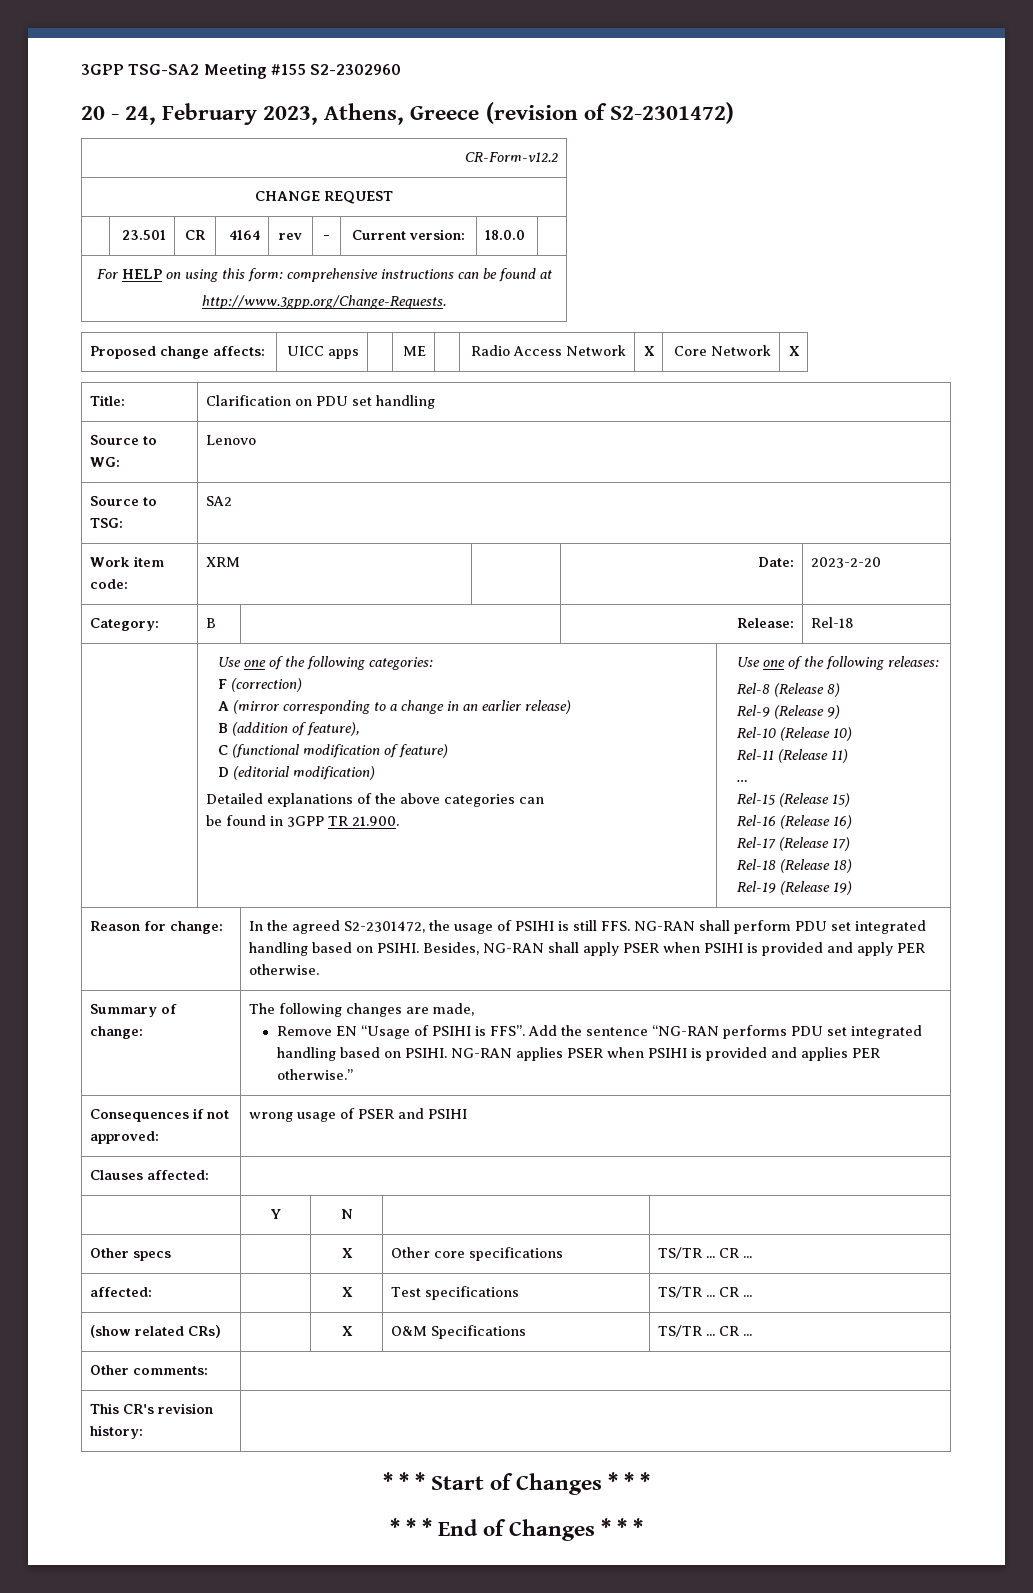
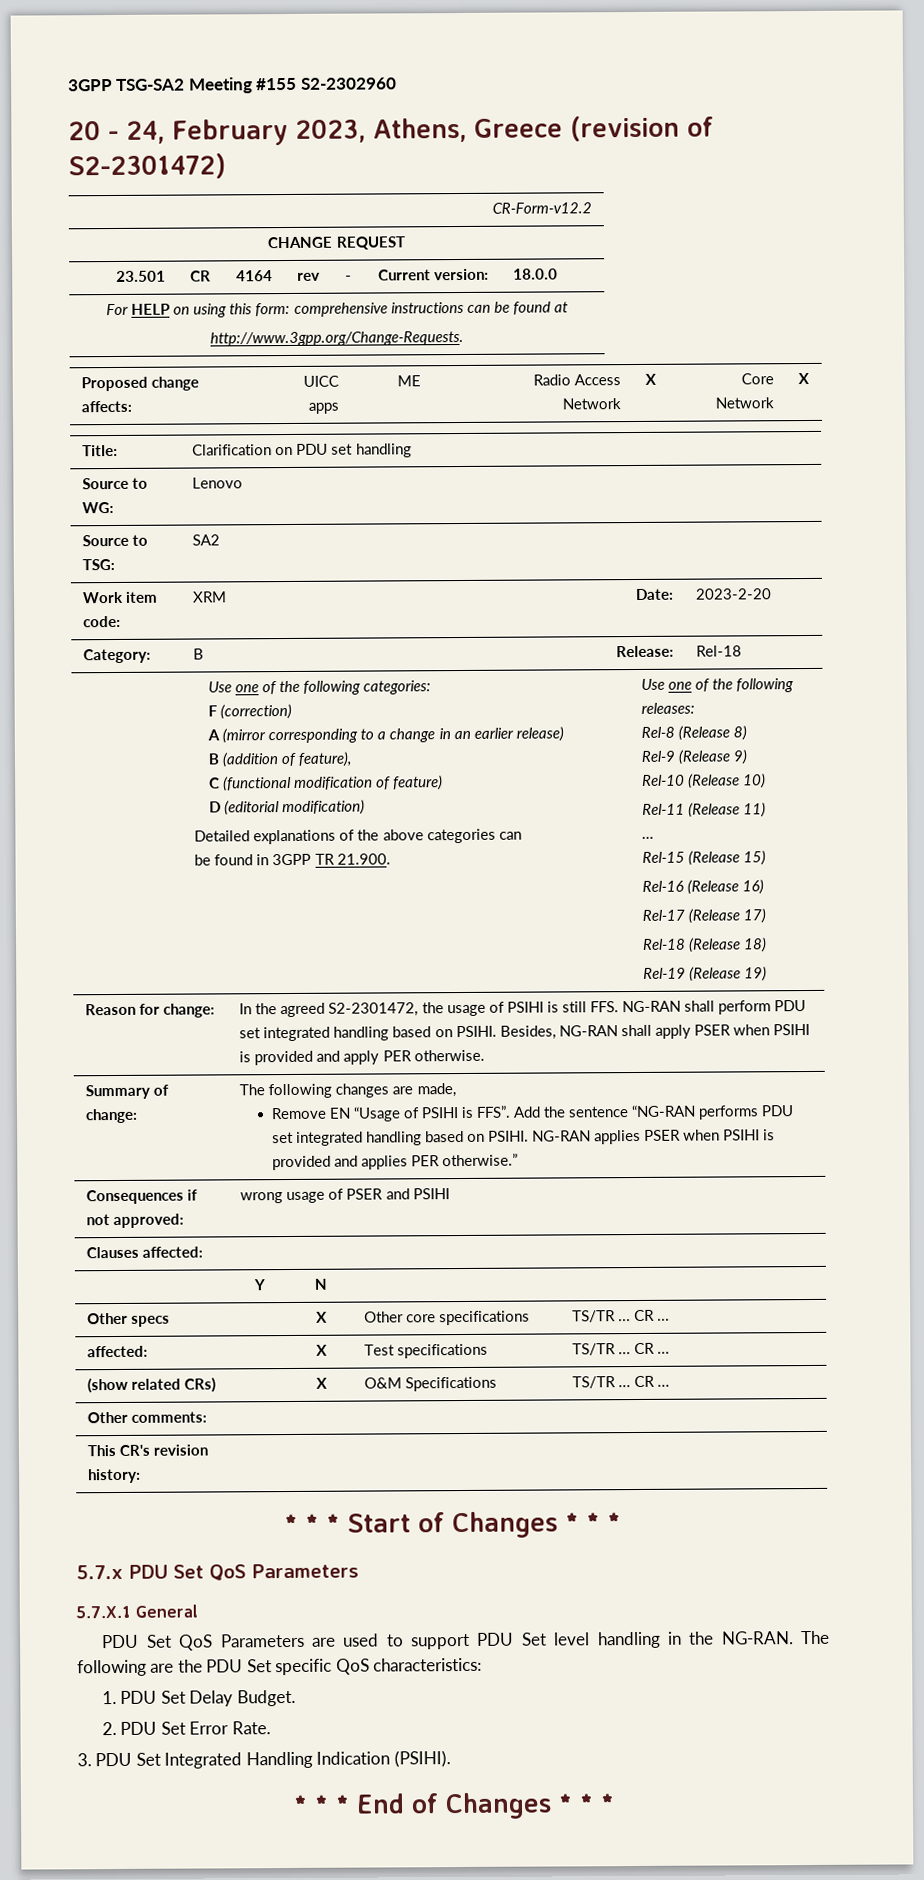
+ 5.7.x PDU Set QoS Parameters
+ 5.7.X.1 General
+ PDU Set QoS Parameters are used to support PDU Set level handling in the NG-RAN. The following are the PDU Set specific QoS characteristics:
+ 1. PDU Set Delay Budget.
+ 2. PDU Set Error Rate.
+ 3. PDU Set Integrated Handling Indication (PSIHI).

